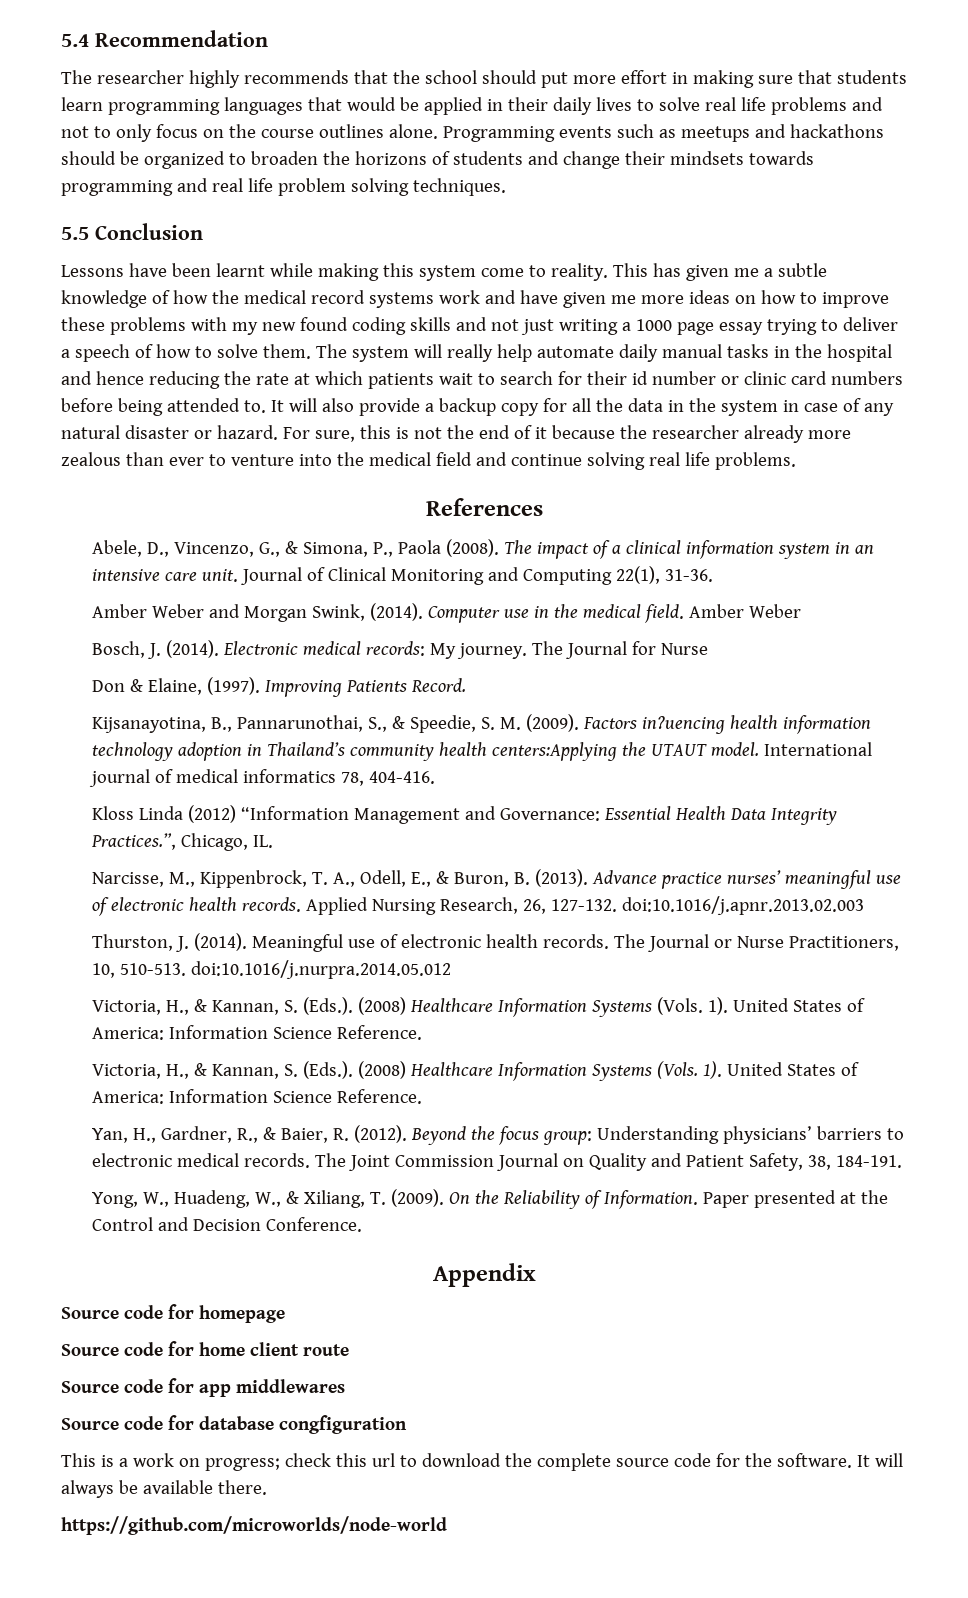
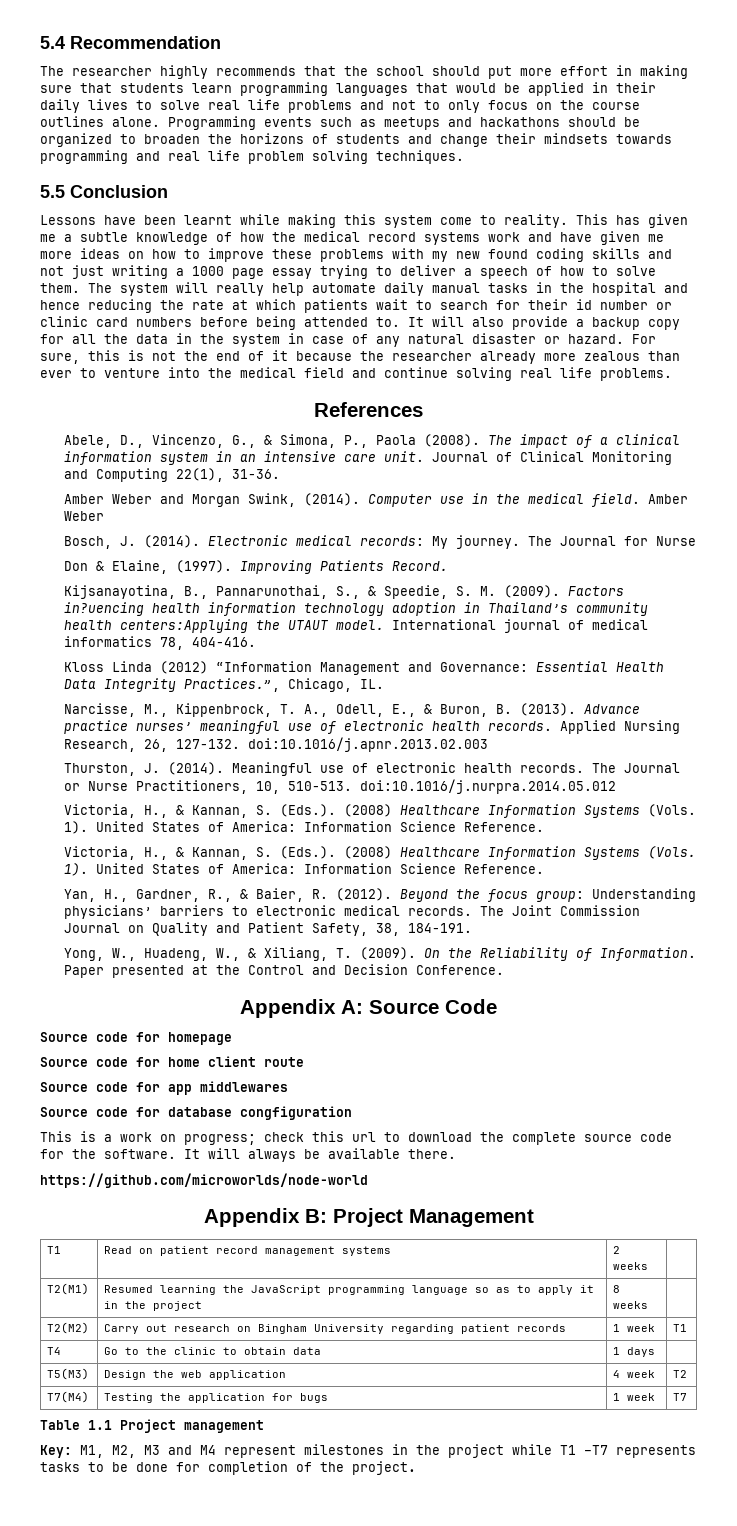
- Appendix
+ Appendix A: Source Code
+ Appendix B: Project Management
+ T1 | Read on patient record management systems | 2 weeks |
+ T2(M1) | Resumed learning the JavaScript programming language so as to apply it in the project | 8 weeks |
+ T2(M2) | Carry out research on Bingham University regarding patient records | 1 week | T1
+ T4 | Go to the clinic to obtain data | 1 days |
+ T5(M3) | Design the web application | 4 week | T2
+ T7(M4) | Testing the application for bugs | 1 week | T7
+ Table 1.1 Project management
+ Key: M1, M2, M3 and M4 represent milestones in the project while T1 –T7 represents tasks to be done for completion of the project.

